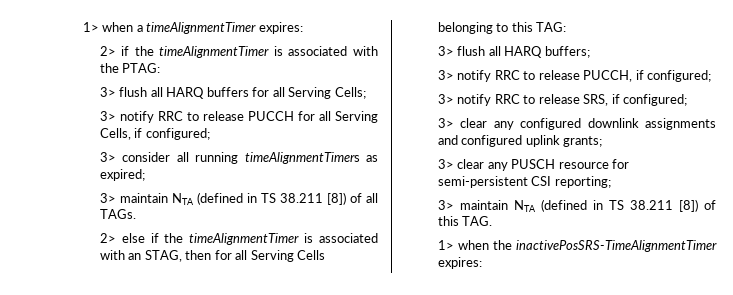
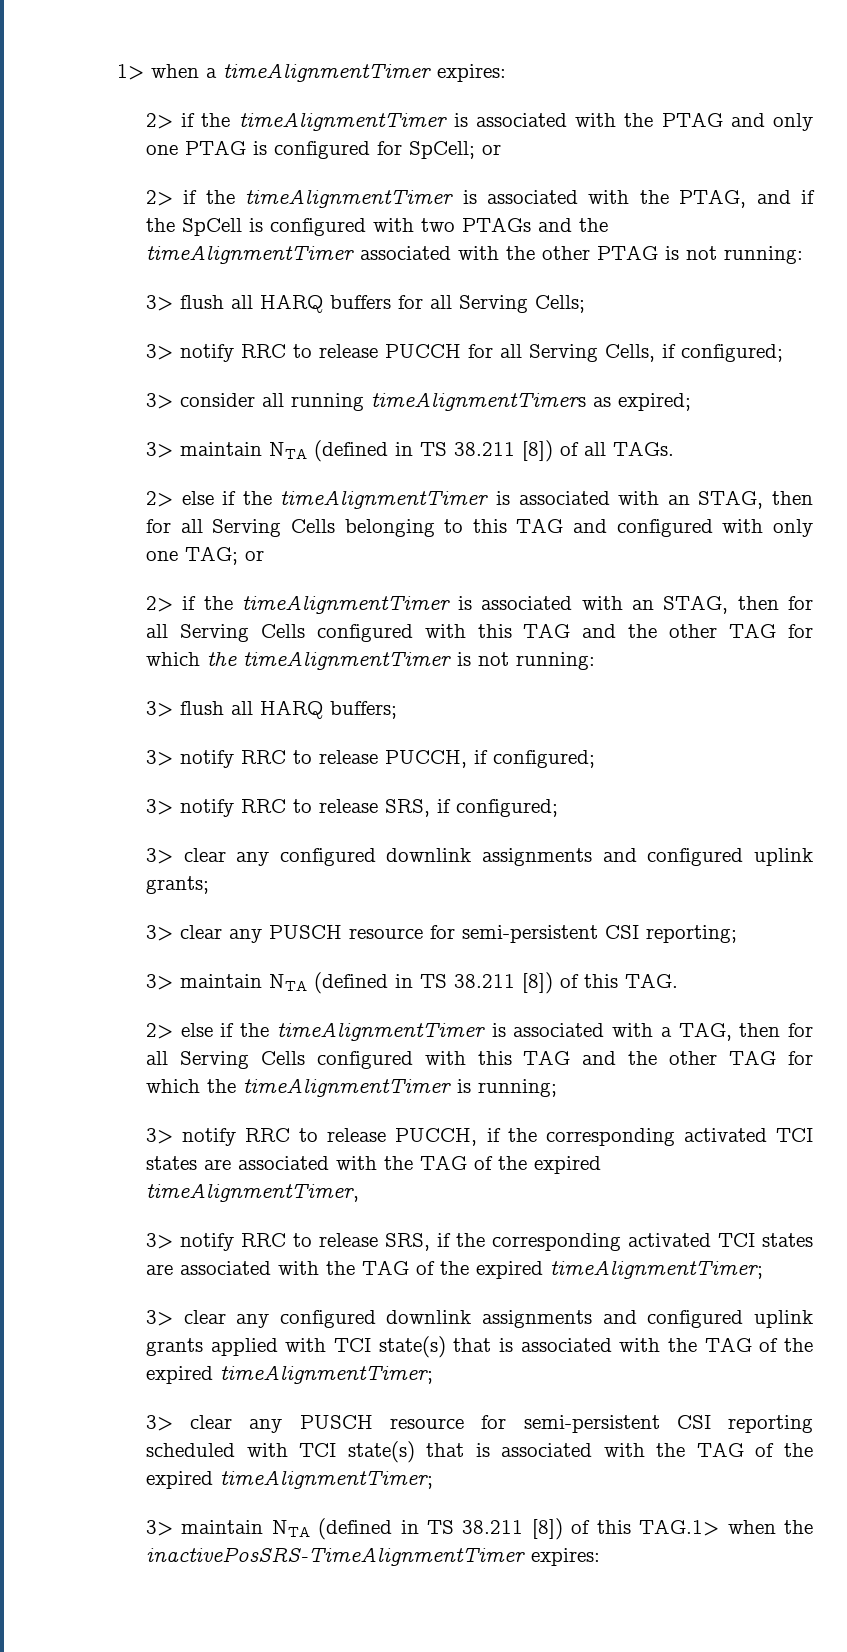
- 2> if the timeAlignmentTimer is associated with the PTAG:
+ 2> if the timeAlignmentTimer is associated with the PTAG and only one PTAG is configured for SpCell; or
+ 2> if the timeAlignmentTimer is associated with the PTAG, and if the SpCell is configured with two PTAGs and the timeAlignmentTimer associated with the other PTAG is not running:
- 2> else if the timeAlignmentTimer is associated with an STAG, then for all Serving Cells belonging to this TAG:
+ 2> else if the timeAlignmentTimer is associated with an STAG, then for all Serving Cells belonging to this TAG and configured with only one TAG; or
+ 2> if the timeAlignmentTimer is associated with an STAG, then for all Serving Cells configured with this TAG and the other TAG for which the timeAlignmentTimer is not running:
- 1> when the inactivePosSRS-TimeAlignmentTimer expires:
+ 2> else if the timeAlignmentTimer is associated with a TAG, then for all Serving Cells configured with this TAG and the other TAG for which the timeAlignmentTimer is running;
+ 3> notify RRC to release PUCCH, if the corresponding activated TCI states are associated with the TAG of the expired timeAlignmentTimer,
+ 3> notify RRC to release SRS, if the corresponding activated TCI states are associated with the TAG of the expired timeAlignmentTimer;
+ 3> clear any configured downlink assignments and configured uplink grants applied with TCI state(s) that is associated with the TAG of the expired timeAlignmentTimer;
+ 3> clear any PUSCH resource for semi-persistent CSI reporting scheduled with TCI state(s) that is associated with the TAG of the expired timeAlignmentTimer;
+ 3> maintain NTA (defined in TS 38.211 [8]) of this TAG.1> when the inactivePosSRS-TimeAlignmentTimer expires:

